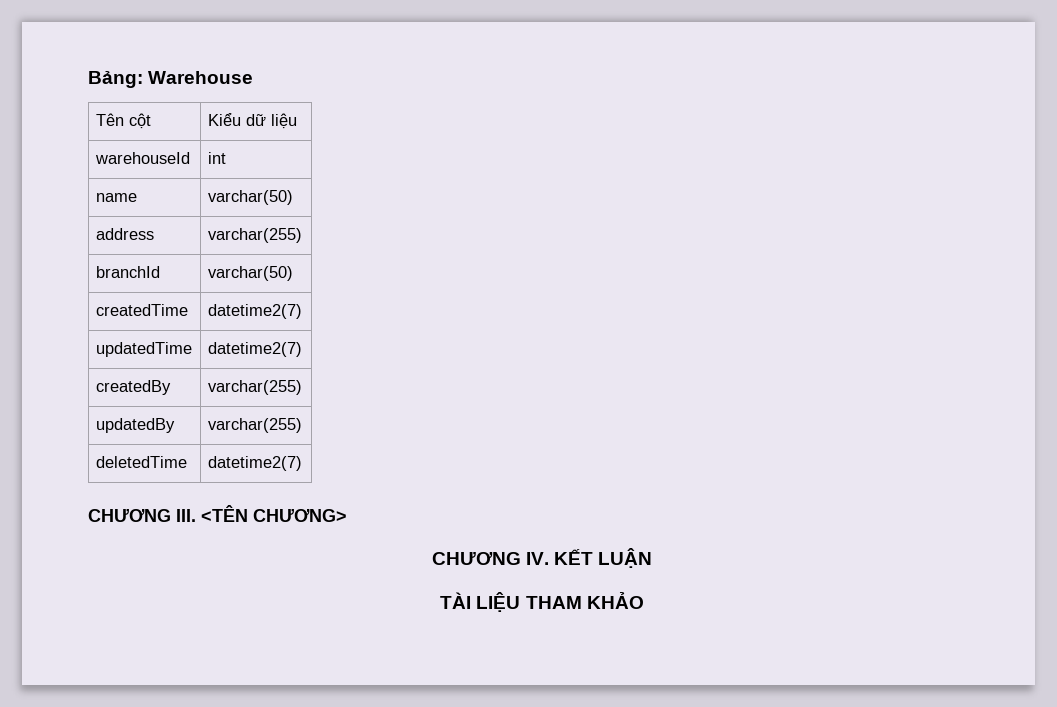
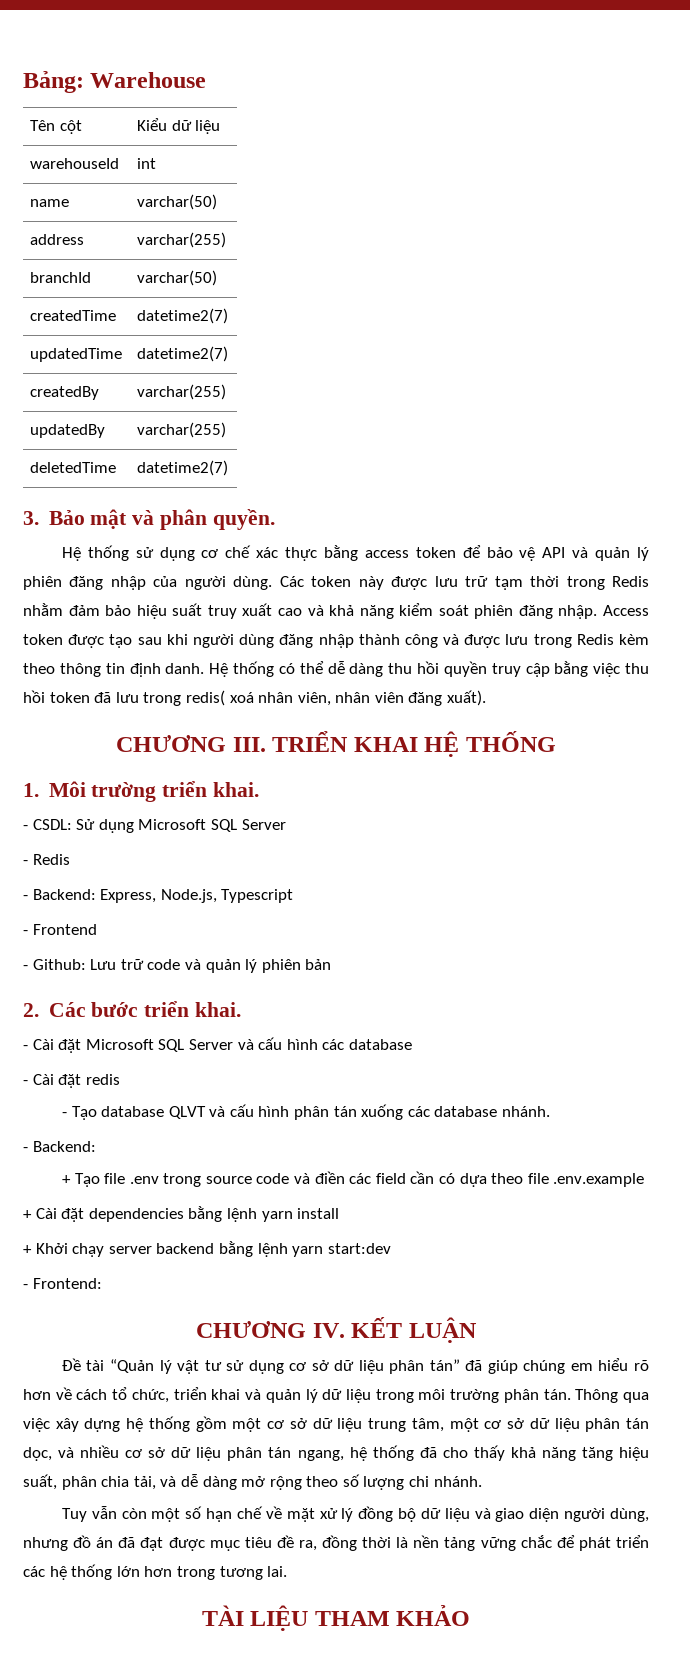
- CHƯƠNG III. <TÊN CHƯƠNG>
+ 3. Bảo mật và phân quyền.
+ Hệ thống sử dụng cơ chế xác thực bằng access token để bảo vệ API và quản lý phiên đăng nhập của người dùng. Các token này được lưu trữ tạm thời trong Redis nhằm đảm bảo hiệu suất truy xuất cao và khả năng kiểm soát phiên đăng nhập. Access token được tạo sau khi người dùng đăng nhập thành công và được lưu trong Redis kèm theo thông tin định danh. Hệ thống có thể dễ dàng thu hồi quyền truy cập bằng việc thu hồi token đã lưu trong redis( xoá nhân viên, nhân viên đăng xuất).
+ CHƯƠNG III. TRIỂN KHAI HỆ THỐNG
+ 1. Môi trường triển khai.
+ - CSDL: Sử dụng Microsoft SQL Server
+ - Redis
+ - Backend: Express, Node.js, Typescript
+ - Frontend
+ - Github: Lưu trữ code và quản lý phiên bản
+ 2. Các bước triển khai.
+ - Cài đặt Microsoft SQL Server và cấu hình các database
+ - Cài đặt redis
+ - Tạo database QLVT và cấu hình phân tán xuống các database nhánh.
+ - Backend:
+ + Tạo file .env trong source code và điền các field cần có dựa theo file .env.example
+ + Cài đặt dependencies bằng lệnh yarn install
+ + Khởi chạy server backend bằng lệnh yarn start:dev
+ - Frontend:
  CHƯƠNG IV. KẾT LUẬN
+ Đề tài “Quản lý vật tư sử dụng cơ sở dữ liệu phân tán” đã giúp chúng em hiểu rõ hơn về cách tổ chức, triển khai và quản lý dữ liệu trong môi trường phân tán. Thông qua việc xây dựng hệ thống gồm một cơ sở dữ liệu trung tâm, một cơ sở dữ liệu phân tán dọc, và nhiều cơ sở dữ liệu phân tán ngang, hệ thống đã cho thấy khả năng tăng hiệu suất, phân chia tải, và dễ dàng mở rộng theo số lượng chi nhánh.
+ Tuy vẫn còn một số hạn chế về mặt xử lý đồng bộ dữ liệu và giao diện người dùng, nhưng đồ án đã đạt được mục tiêu đề ra, đồng thời là nền tảng vững chắc để phát triển các hệ thống lớn hơn trong tương lai.

